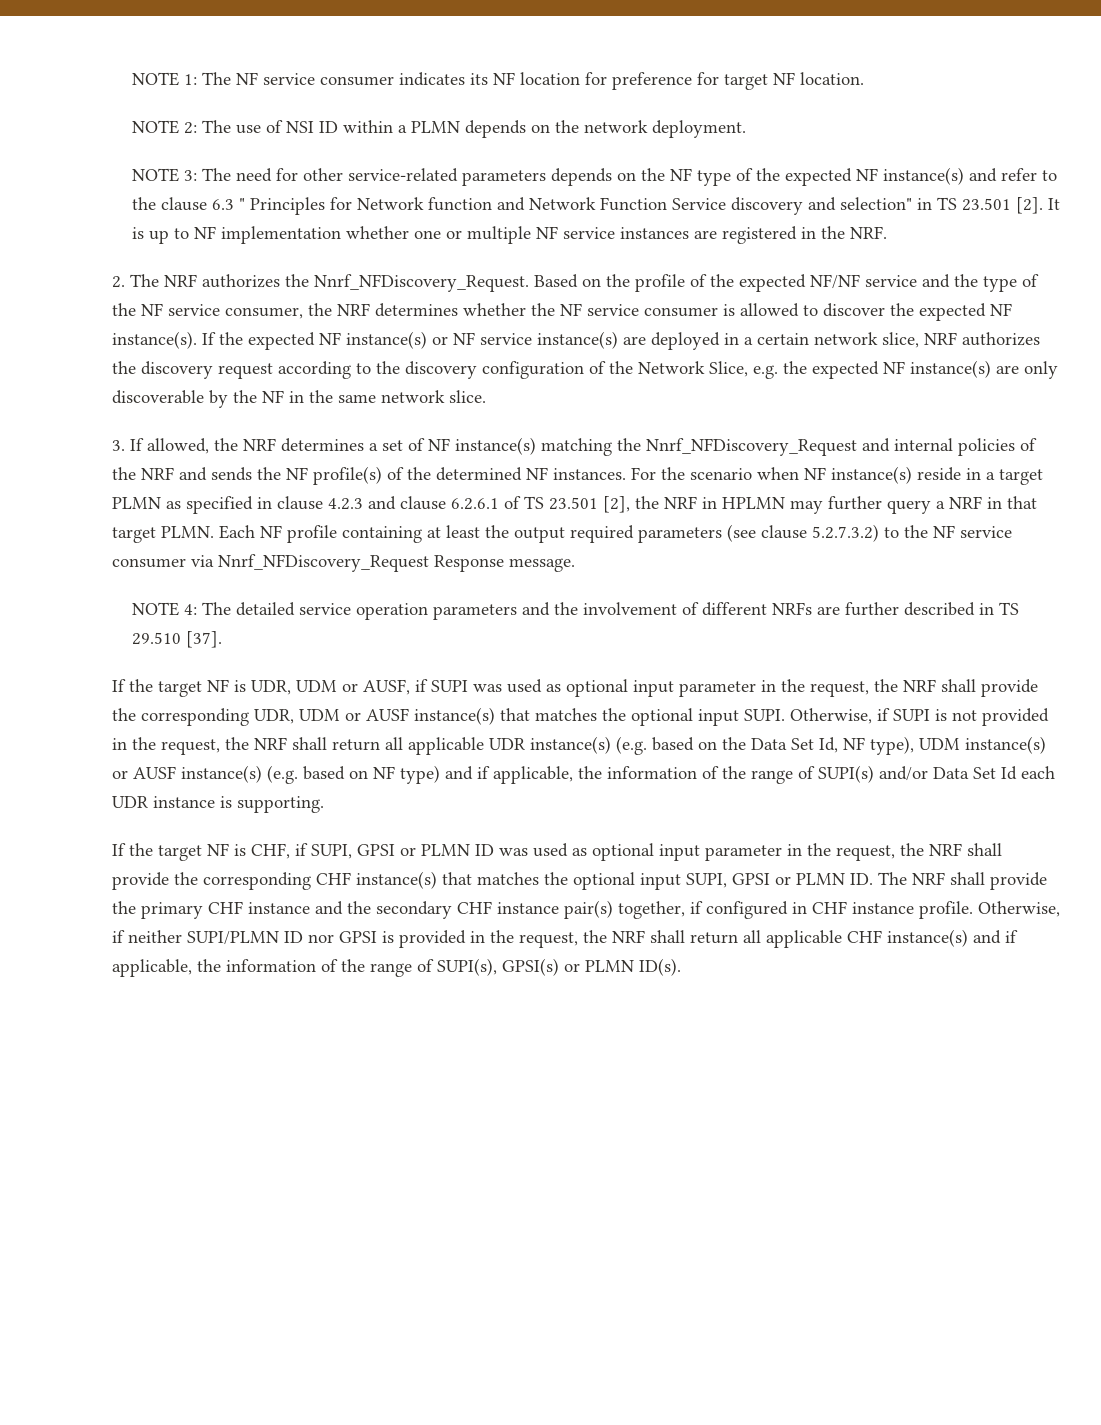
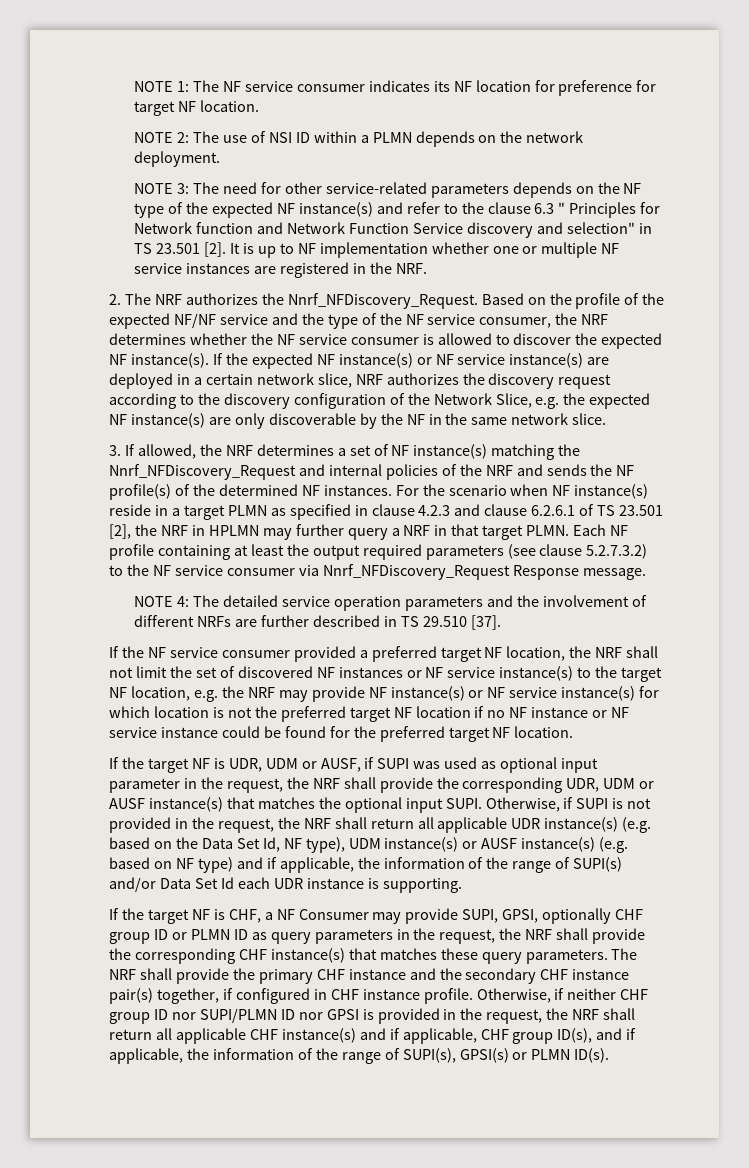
+ If the NF service consumer provided a preferred target NF location, the NRF shall not limit the set of discovered NF instances or NF service instance(s) to the target NF location, e.g. the NRF may provide NF instance(s) or NF service instance(s) for which location is not the preferred target NF location if no NF instance or NF service instance could be found for the preferred target NF location.
- If the target NF is CHF, if SUPI, GPSI or PLMN ID was used as optional input parameter in the request, the NRF shall provide the corresponding CHF instance(s) that matches the optional input SUPI, GPSI or PLMN ID. The NRF shall provide the primary CHF instance and the secondary CHF instance pair(s) together, if configured in CHF instance profile.
+ If the target NF is CHF, a NF Consumer may provide SUPI, GPSI, optionally CHF group ID or PLMN ID as query parameters in the request, the NRF shall provide the corresponding CHF instance(s) that matches these query parameters. The NRF shall provide the primary CHF instance and the secondary CHF instance pair(s) together, if configured in CHF instance profile.
- Otherwise, if neither SUPI/PLMN ID nor GPSI is provided in the request, the NRF shall return all applicable CHF instance(s) and if applicable, the information of the range of SUPI(s), GPSI(s) or PLMN ID(s).
+ Otherwise, if neither CHF group ID nor SUPI/PLMN ID nor GPSI is provided in the request, the NRF shall return all applicable CHF instance(s) and if applicable, CHF group ID(s), and if applicable, the information of the range of SUPI(s), GPSI(s) or PLMN ID(s).

